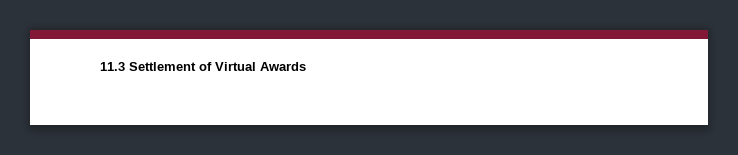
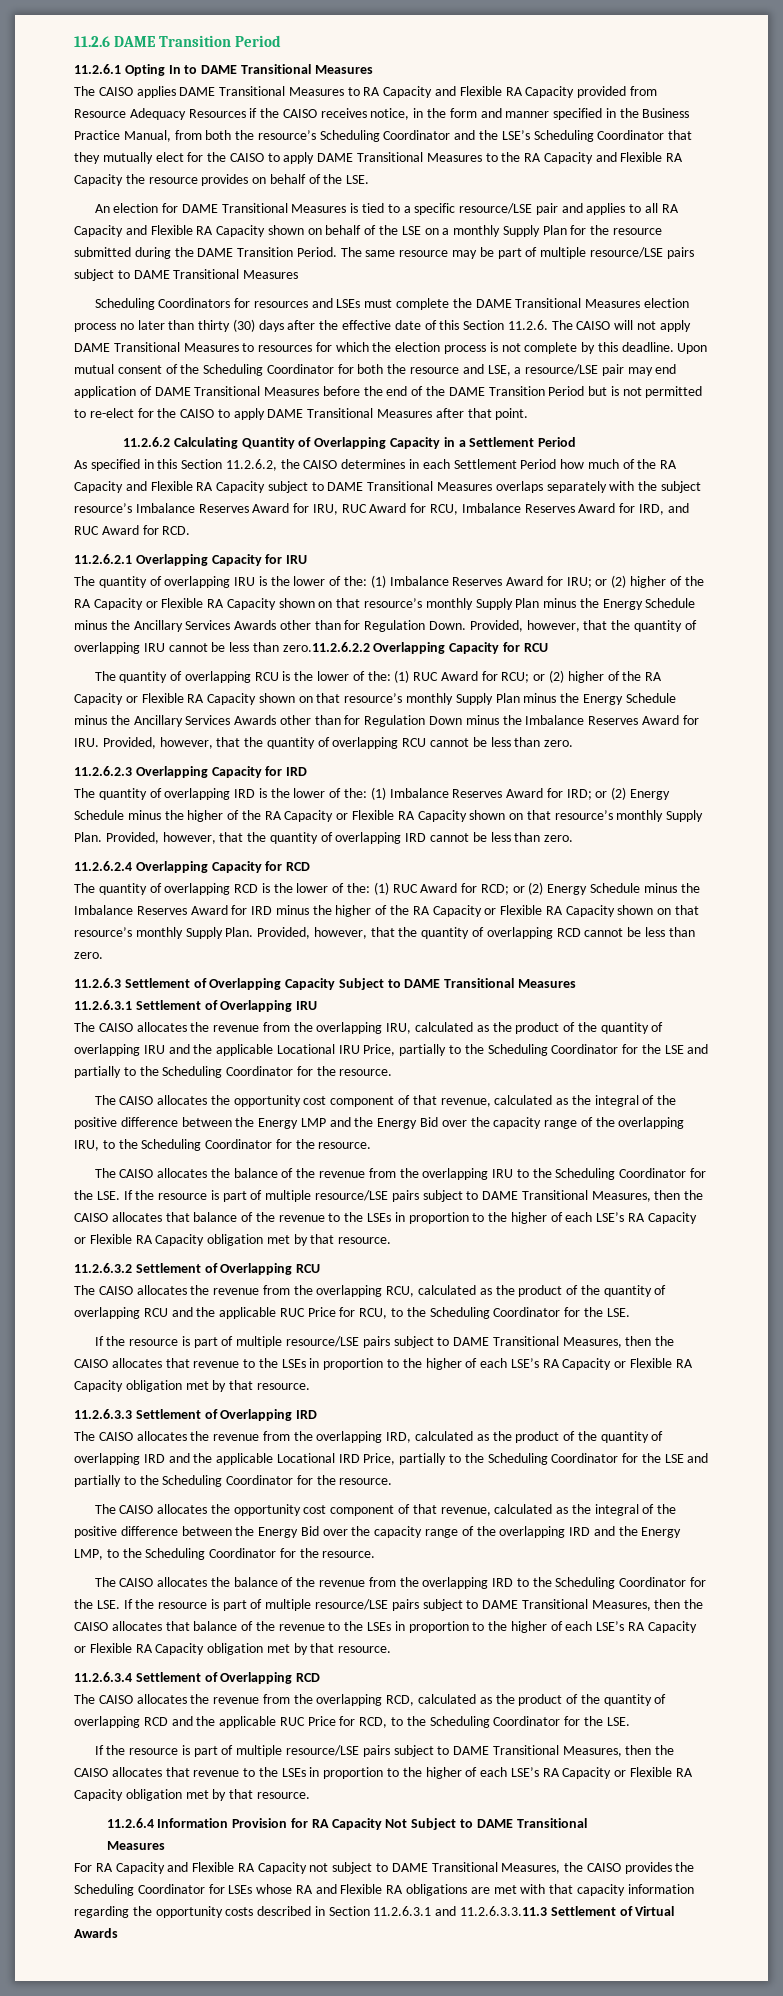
- 11.3 Settlement of Virtual Awards
+ 11.2.6 DAME Transition Period
+ 11.2.6.1 Opting In to DAME Transitional Measures
+ The CAISO applies DAME Transitional Measures to RA Capacity and Flexible RA Capacity provided from Resource Adequacy Resources if the CAISO receives notice, in the form and manner specified in the Business Practice Manual, from both the resource’s Scheduling Coordinator and the LSE’s Scheduling Coordinator that they mutually elect for the CAISO to apply DAME Transitional Measures to the RA Capacity and Flexible RA Capacity the resource provides on behalf of the LSE.
+ An election for DAME Transitional Measures is tied to a specific resource/LSE pair and applies to all RA Capacity and Flexible RA Capacity shown on behalf of the LSE on a monthly Supply Plan for the resource submitted during the DAME Transition Period. The same resource may be part of multiple resource/LSE pairs subject to DAME Transitional Measures
+ Scheduling Coordinators for resources and LSEs must complete the DAME Transitional Measures election process no later than thirty (30) days after the effective date of this Section 11.2.6. The CAISO will not apply DAME Transitional Measures to resources for which the election process is not complete by this deadline. Upon mutual consent of the Scheduling Coordinator for both the resource and LSE, a resource/LSE pair may end application of DAME Transitional Measures before the end of the DAME Transition Period but is not permitted to re-elect for the CAISO to apply DAME Transitional Measures after that point.
+ 11.2.6.2 Calculating Quantity of Overlapping Capacity in a Settlement Period
+ As specified in this Section 11.2.6.2, the CAISO determines in each Settlement Period how much of the RA Capacity and Flexible RA Capacity subject to DAME Transitional Measures overlaps separately with the subject resource’s Imbalance Reserves Award for IRU, RUC Award for RCU, Imbalance Reserves Award for IRD, and RUC Award for RCD.
+ 11.2.6.2.1 Overlapping Capacity for IRU
+ The quantity of overlapping IRU is the lower of the: (1) Imbalance Reserves Award for IRU; or (2) higher of the RA Capacity or Flexible RA Capacity shown on that resource’s monthly Supply Plan minus the Energy Schedule minus the Ancillary Services Awards other than for Regulation Down. Provided, however, that the quantity of overlapping IRU cannot be less than zero.11.2.6.2.2 Overlapping Capacity for RCU
+ The quantity of overlapping RCU is the lower of the: (1) RUC Award for RCU; or (2) higher of the RA Capacity or Flexible RA Capacity shown on that resource’s monthly Supply Plan minus the Energy Schedule minus the Ancillary Services Awards other than for Regulation Down minus the Imbalance Reserves Award for IRU. Provided, however, that the quantity of overlapping RCU cannot be less than zero.
+ 11.2.6.2.3 Overlapping Capacity for IRD
+ The quantity of overlapping IRD is the lower of the: (1) Imbalance Reserves Award for IRD; or (2) Energy Schedule minus the higher of the RA Capacity or Flexible RA Capacity shown on that resource’s monthly Supply Plan. Provided, however, that the quantity of overlapping IRD cannot be less than zero.
+ 11.2.6.2.4 Overlapping Capacity for RCD
+ The quantity of overlapping RCD is the lower of the: (1) RUC Award for RCD; or (2) Energy Schedule minus the Imbalance Reserves Award for IRD minus the higher of the RA Capacity or Flexible RA Capacity shown on that resource’s monthly Supply Plan. Provided, however, that the quantity of overlapping RCD cannot be less than zero.
+ 11.2.6.3 Settlement of Overlapping Capacity Subject to DAME Transitional Measures
+ 11.2.6.3.1 Settlement of Overlapping IRU
+ The CAISO allocates the revenue from the overlapping IRU, calculated as the product of the quantity of overlapping IRU and the applicable Locational IRU Price, partially to the Scheduling Coordinator for the LSE and partially to the Scheduling Coordinator for the resource.
+ The CAISO allocates the opportunity cost component of that revenue, calculated as the integral of the positive difference between the Energy LMP and the Energy Bid over the capacity range of the overlapping IRU, to the Scheduling Coordinator for the resource.
+ The CAISO allocates the balance of the revenue from the overlapping IRU to the Scheduling Coordinator for the LSE. If the resource is part of multiple resource/LSE pairs subject to DAME Transitional Measures, then the CAISO allocates that balance of the revenue to the LSEs in proportion to the higher of each LSE’s RA Capacity or Flexible RA Capacity obligation met by that resource.
+ 11.2.6.3.2 Settlement of Overlapping RCU
+ The CAISO allocates the revenue from the overlapping RCU, calculated as the product of the quantity of overlapping RCU and the applicable RUC Price for RCU, to the Scheduling Coordinator for the LSE.
+ If the resource is part of multiple resource/LSE pairs subject to DAME Transitional Measures, then the CAISO allocates that revenue to the LSEs in proportion to the higher of each LSE’s RA Capacity or Flexible RA Capacity obligation met by that resource.
+ 11.2.6.3.3 Settlement of Overlapping IRD
+ The CAISO allocates the revenue from the overlapping IRD, calculated as the product of the quantity of overlapping IRD and the applicable Locational IRD Price, partially to the Scheduling Coordinator for the LSE and partially to the Scheduling Coordinator for the resource.
+ The CAISO allocates the opportunity cost component of that revenue, calculated as the integral of the positive difference between the Energy Bid over the capacity range of the overlapping IRD and the Energy LMP, to the Scheduling Coordinator for the resource.
+ The CAISO allocates the balance of the revenue from the overlapping IRD to the Scheduling Coordinator for the LSE. If the resource is part of multiple resource/LSE pairs subject to DAME Transitional Measures, then the CAISO allocates that balance of the revenue to the LSEs in proportion to the higher of each LSE’s RA Capacity or Flexible RA Capacity obligation met by that resource.
+ 11.2.6.3.4 Settlement of Overlapping RCD
+ The CAISO allocates the revenue from the overlapping RCD, calculated as the product of the quantity of overlapping RCD and the applicable RUC Price for RCD, to the Scheduling Coordinator for the LSE.
+ If the resource is part of multiple resource/LSE pairs subject to DAME Transitional Measures, then the CAISO allocates that revenue to the LSEs in proportion to the higher of each LSE’s RA Capacity or Flexible RA Capacity obligation met by that resource.
+ 11.2.6.4 Information Provision for RA Capacity Not Subject to DAME Transitional
+ Measures
+ For RA Capacity and Flexible RA Capacity not subject to DAME Transitional Measures, the CAISO provides the Scheduling Coordinator for LSEs whose RA and Flexible RA obligations are met with that capacity information regarding the opportunity costs described in Section 11.2.6.3.1 and 11.2.6.3.3.11.3 Settlement of Virtual Awards

